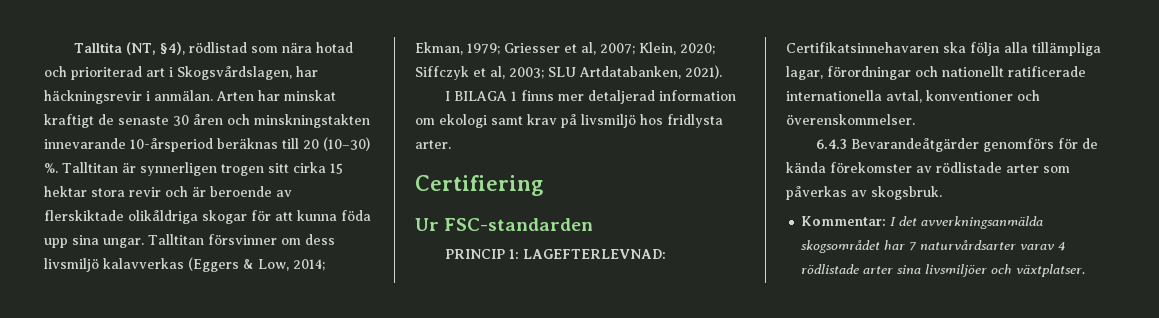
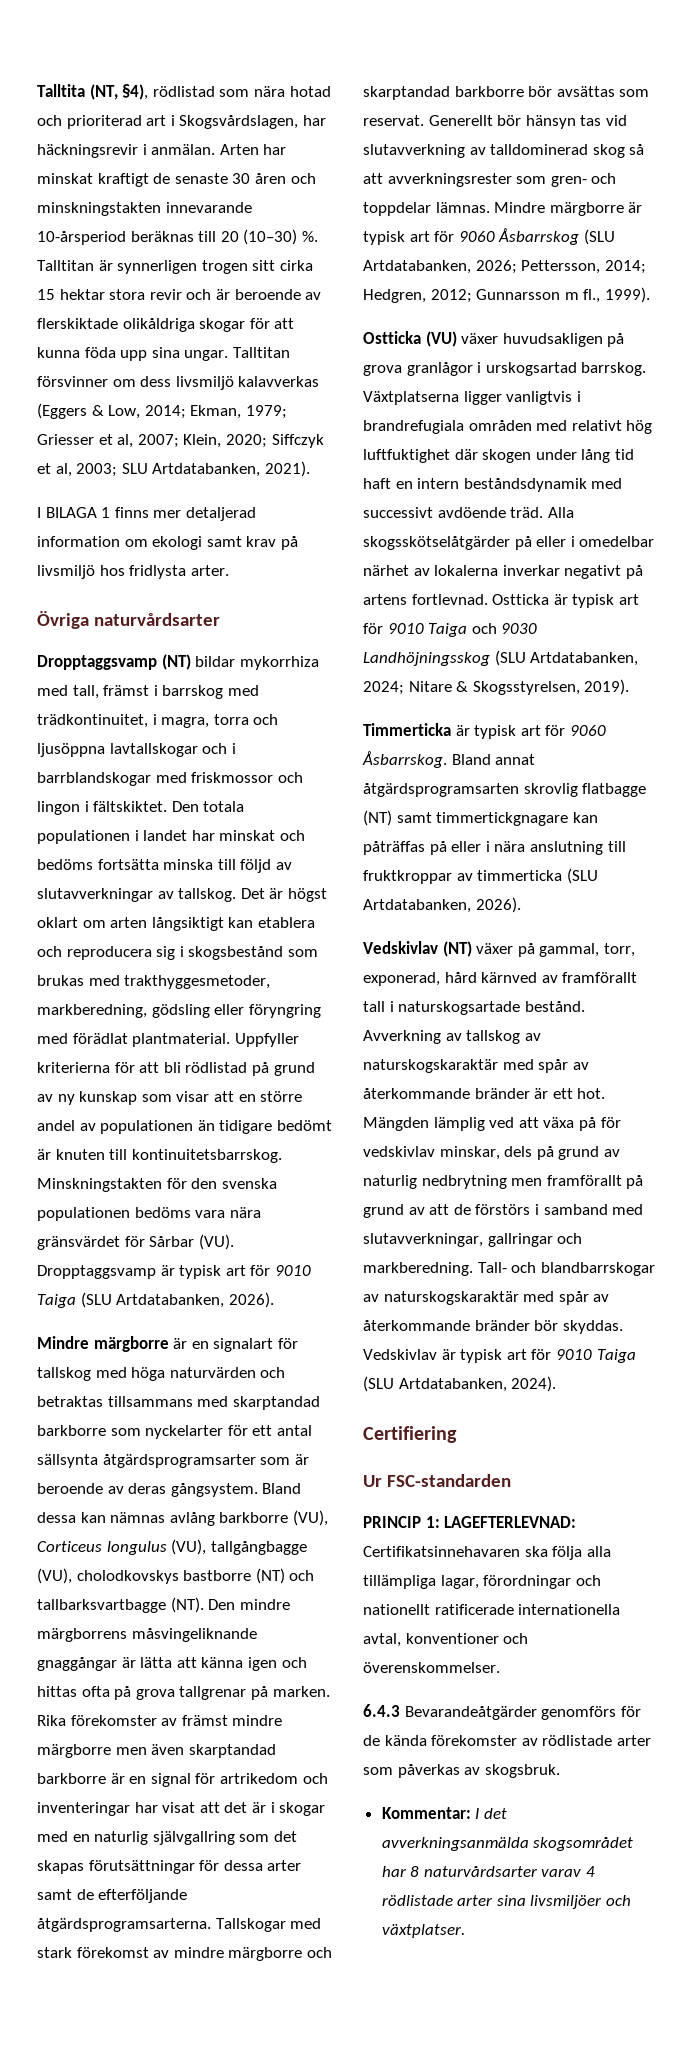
+ Övriga naturvårdsarter
+ Dropptaggsvamp (NT) bildar mykorrhiza med tall, främst i barrskog med trädkontinuitet, i magra, torra och ljusöppna lavtallskogar och i barrblandskogar med friskmossor och lingon i fältskiktet. Den totala populationen i landet har minskat och bedöms fortsätta minska till följd av slutavverkningar av tallskog. Det är högst oklart om arten långsiktigt kan etablera och reproducera sig i skogsbestånd som brukas med trakthyggesmetoder, markberedning, gödsling eller föryngring med förädlat plantmaterial. Uppfyller kriterierna för att bli rödlistad på grund av ny kunskap som visar att en större andel av populationen än tidigare bedömt är knuten till kontinuitetsbarrskog. Minskningstakten för den svenska populationen bedöms vara nära gränsvärdet för Sårbar (VU). Dropptaggsvamp är typisk art för 9010 Taiga (SLU Artdatabanken, 2026).
+ Mindre märgborre är en signalart för tallskog med höga naturvärden och betraktas tillsammans med skarptandad barkborre som nyckelarter för ett antal sällsynta åtgärdsprogramsarter som är beroende av deras gångsystem. Bland dessa kan nämnas avlång barkborre (VU), Corticeus longulus (VU), tallgångbagge (VU), cholodkovskys bastborre (NT) och tallbarksvartbagge (NT). Den mindre märgborrens måsvingeliknande gnaggångar är lätta att känna igen och hittas ofta på grova tallgrenar på marken. Rika förekomster av främst mindre märgborre men även skarptandad barkborre är en signal för artrikedom och inventeringar har visat att det är i skogar med en naturlig självgallring som det skapas förutsättningar för dessa arter samt de efterföljande åtgärdsprogramsarterna. Tallskogar med stark förekomst av mindre märgborre och skarptandad barkborre bör avsättas som reservat. Generellt bör hänsyn tas vid slutavverkning av talldominerad skog så att avverkningsrester som gren- och toppdelar lämnas. Mindre märgborre är typisk art för 9060 Åsbarrskog (SLU Artdatabanken, 2026; Pettersson, 2014; Hedgren, 2012; Gunnarsson m fl., 1999).
+ Ostticka (VU) växer huvudsakligen på grova granlågor i urskogsartad barrskog. Växtplatserna ligger vanligtvis i brandrefugiala områden med relativt hög luftfuktighet där skogen under lång tid haft en intern beståndsdynamik med successivt avdöende träd. Alla skogsskötselåtgärder på eller i omedelbar närhet av lokalerna inverkar negativt på artens fortlevnad. Ostticka är typisk art för 9010 Taiga och 9030 Landhöjningsskog (SLU Artdatabanken, 2024; Nitare & Skogsstyrelsen, 2019).
+ Timmerticka är typisk art för 9060 Åsbarrskog. Bland annat åtgärdsprogramsarten skrovlig flatbagge (NT) samt timmertickgnagare kan påträffas på eller i nära anslutning till fruktkroppar av timmerticka (SLU Artdatabanken, 2026).
+ Vedskivlav (NT) växer på gammal, torr, exponerad, hård kärnved av framförallt tall i naturskogsartade bestånd. Avverkning av tallskog av naturskogskaraktär med spår av återkommande bränder är ett hot. Mängden lämplig ved att växa på för vedskivlav minskar, dels på grund av naturlig nedbrytning men framförallt på grund av att de förstörs i samband med slutavverkningar, gallringar och markberedning. Tall- och blandbarrskogar av naturskogskaraktär med spår av återkommande bränder bör skyddas. Vedskivlav är typisk art för 9010 Taiga (SLU Artdatabanken, 2024).
- Kommentar: I det avverkningsanmälda skogsområdet har 7 naturvårdsarter varav 4 rödlistade arter sina livsmiljöer och växtplatser.
+ Kommentar: I det avverkningsanmälda skogsområdet har 8 naturvårdsarter varav 4 rödlistade arter sina livsmiljöer och växtplatser.

